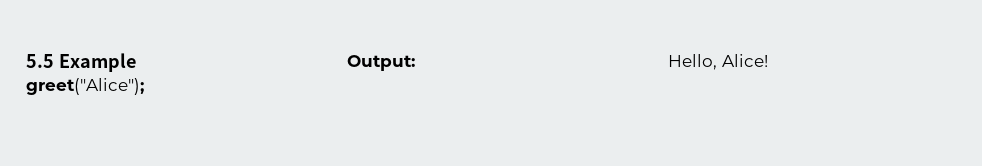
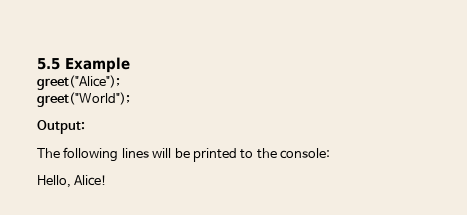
+ greet("World");
+ The following lines will be printed to the console:

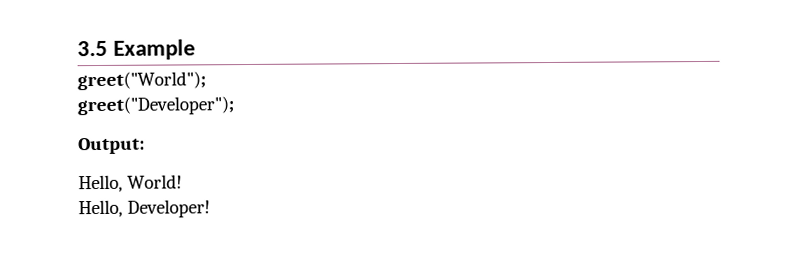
- 5.5 Example
+ 3.5 Example
- greet("Alice");
+ greet("Developer");
- The following lines will be printed to the console:
- Hello, Alice!
+ Hello, World!
+ Hello, Developer!

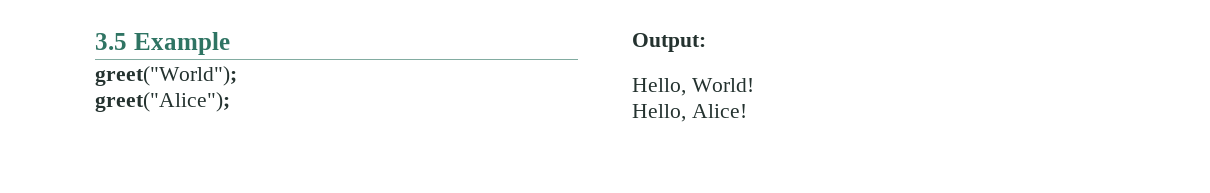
- greet("Developer");
+ greet("Alice");
- Hello, Developer!
+ Hello, Alice!

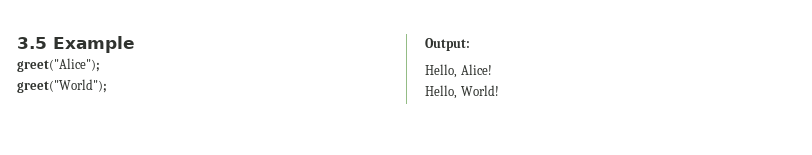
+ greet("Alice");
- greet("Alice");
+ Hello, Alice!
  Hello, World!
- Hello, Alice!

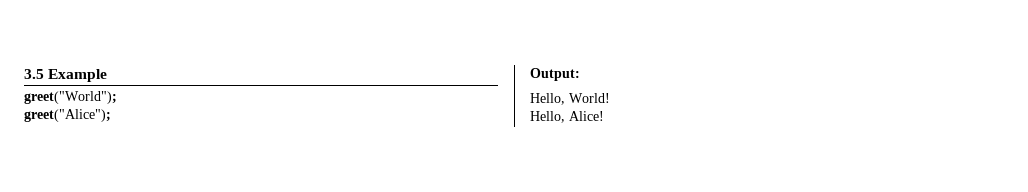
+ greet("World");
- greet("World");
+ Hello, World!
  Hello, Alice!
- Hello, World!

